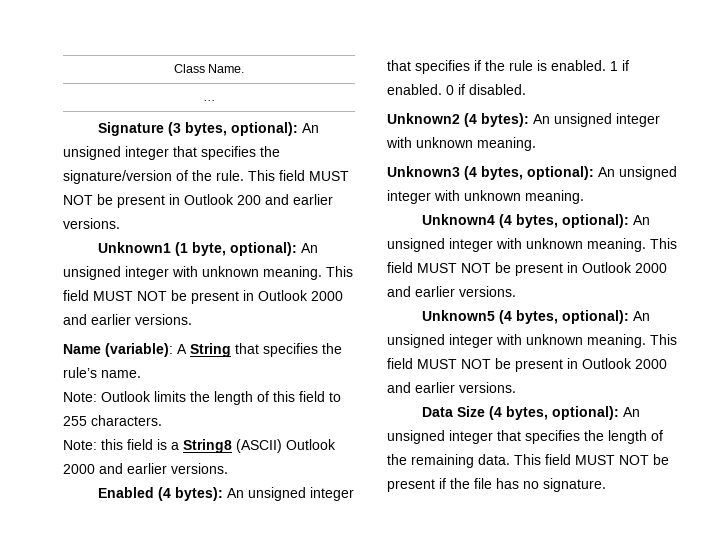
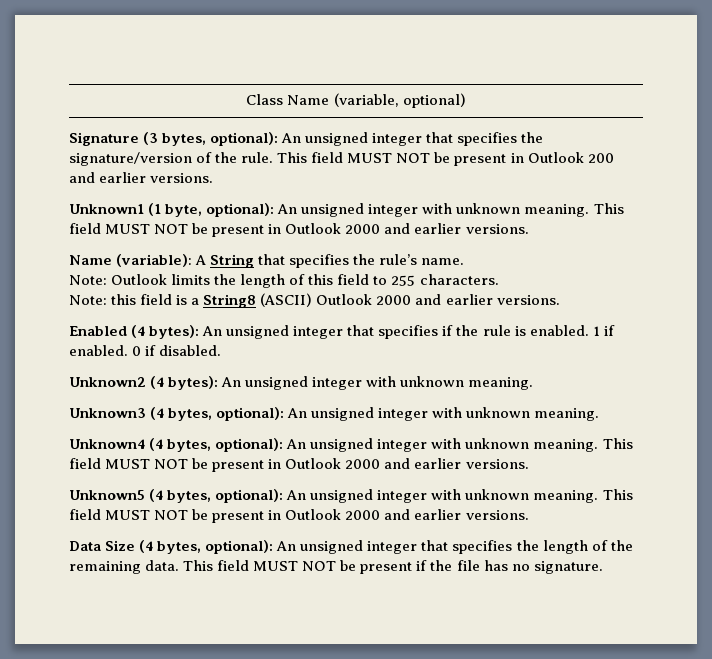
- Class Name.
- …
+ Class Name (variable, optional)

